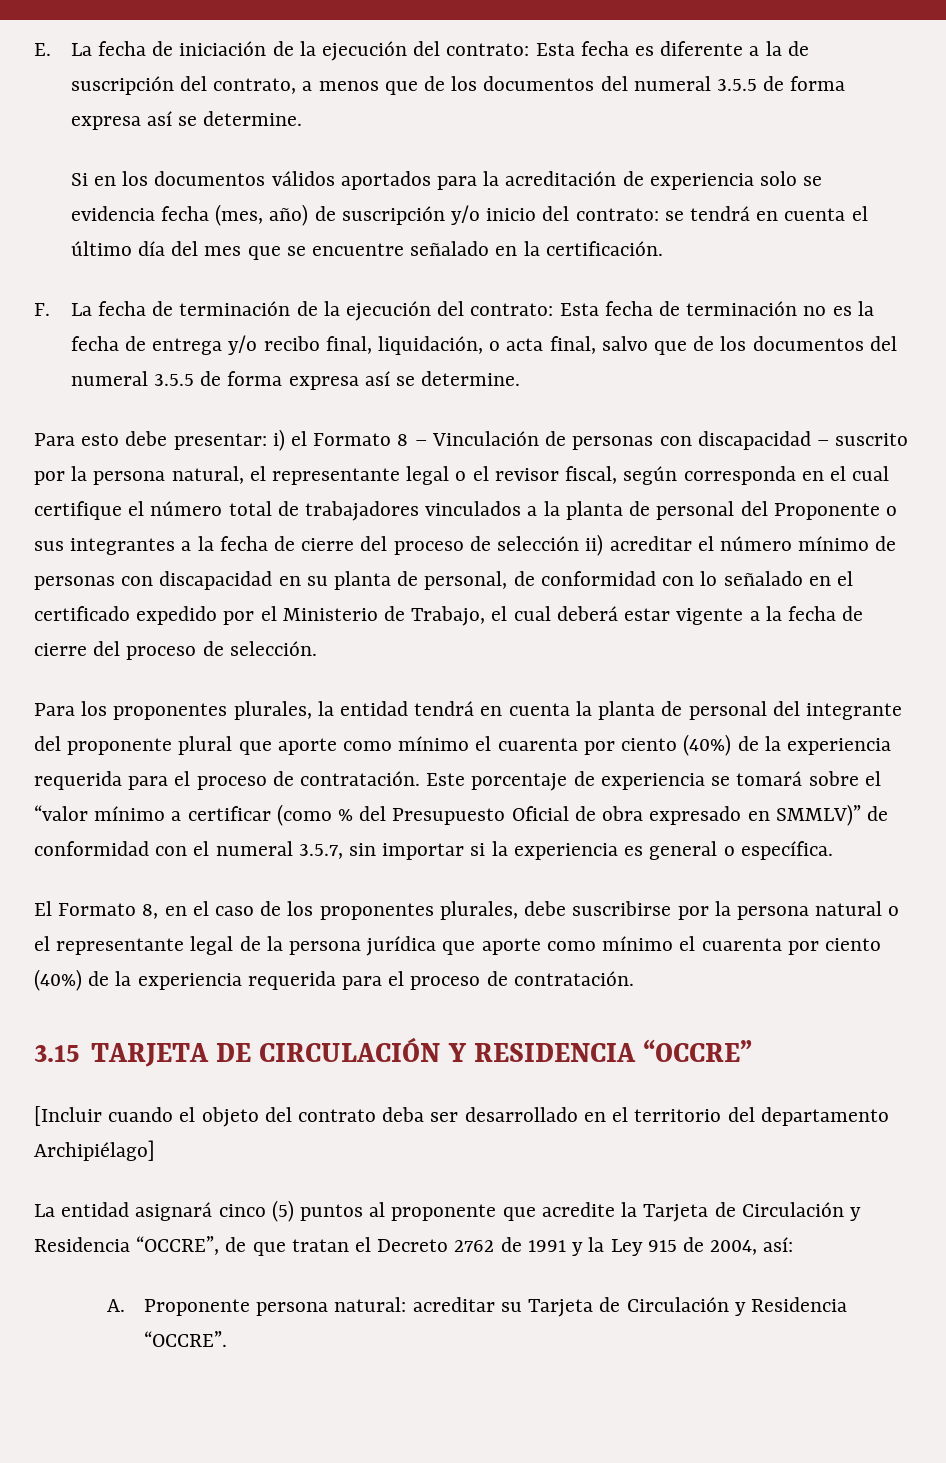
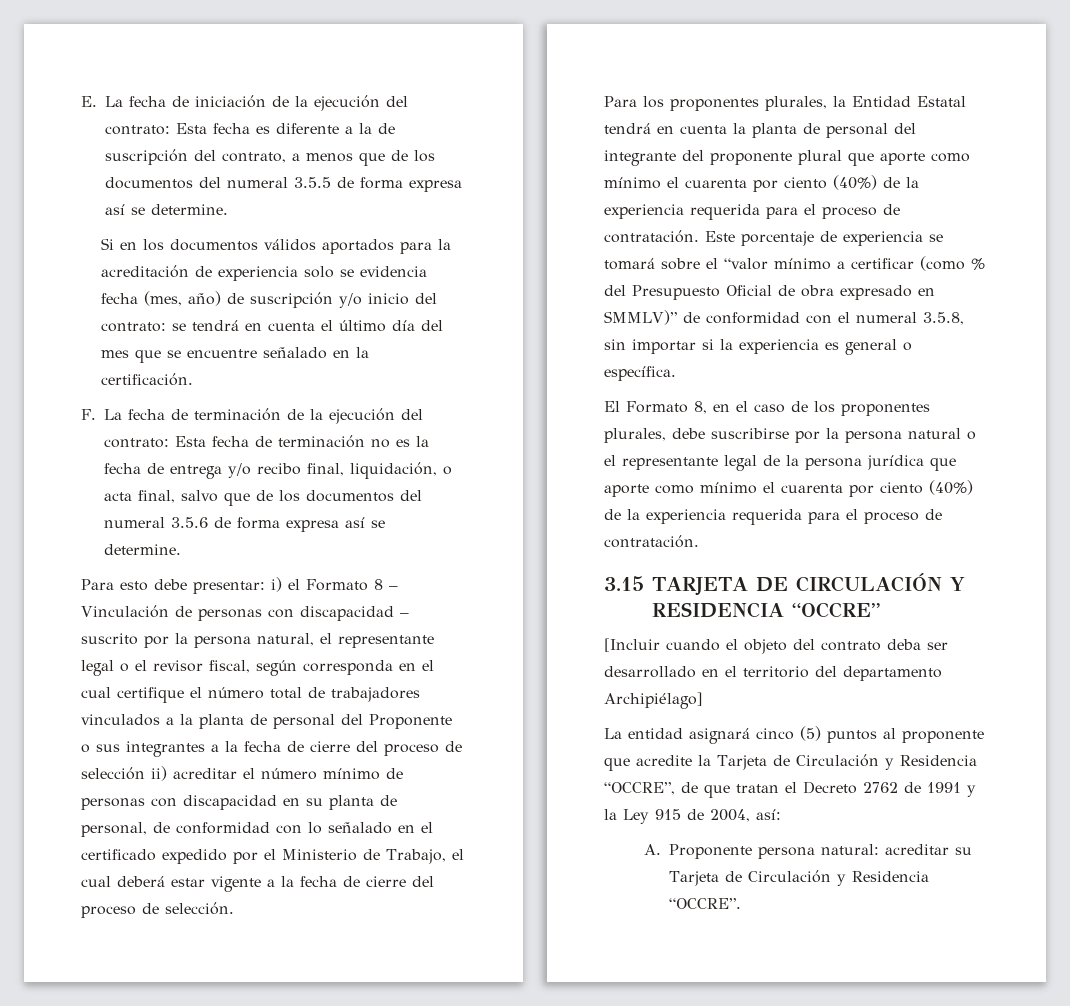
- F. La fecha de terminación de la ejecución del contrato: Esta fecha de terminación no es la fecha de entrega y/o recibo final, liquidación, o acta final, salvo que de los documentos del numeral 3.5.5 de forma expresa así se determine.
+ F. La fecha de terminación de la ejecución del contrato: Esta fecha de terminación no es la fecha de entrega y/o recibo final, liquidación, o acta final, salvo que de los documentos del numeral 3.5.6 de forma expresa así se determine.
- Para los proponentes plurales, la entidad tendrá en cuenta la planta de personal del integrante del proponente plural que aporte como mínimo el cuarenta por ciento (40%) de la experiencia requerida para el proceso de contratación.
+ Para los proponentes plurales, la Entidad Estatal tendrá en cuenta la planta de personal del integrante del proponente plural que aporte como mínimo el cuarenta por ciento (40%) de la experiencia requerida para el proceso de contratación.
- Este porcentaje de experiencia se tomará sobre el “valor mínimo a certificar (como % del Presupuesto Oficial de obra expresado en SMMLV)” de conformidad con el numeral 3.5.7, sin importar si la experiencia es general o específica.
+ Este porcentaje de experiencia se tomará sobre el “valor mínimo a certificar (como % del Presupuesto Oficial de obra expresado en SMMLV)” de conformidad con el numeral 3.5.8, sin importar si la experiencia es general o específica.

